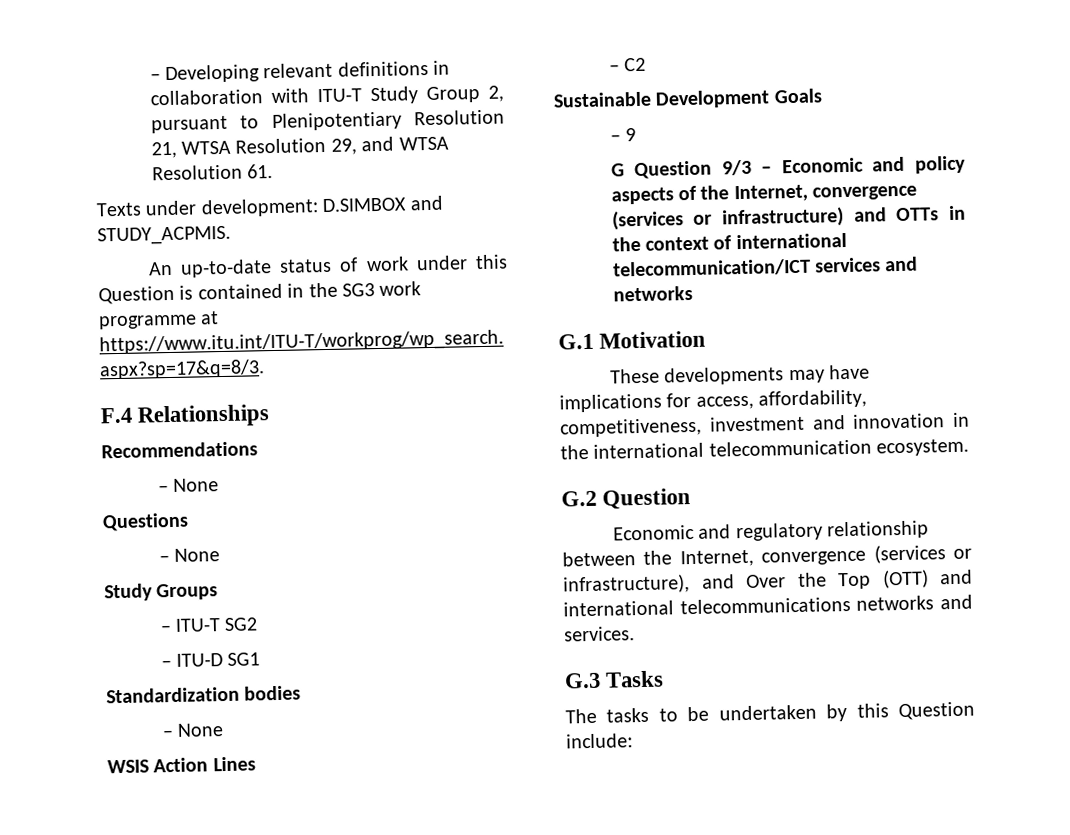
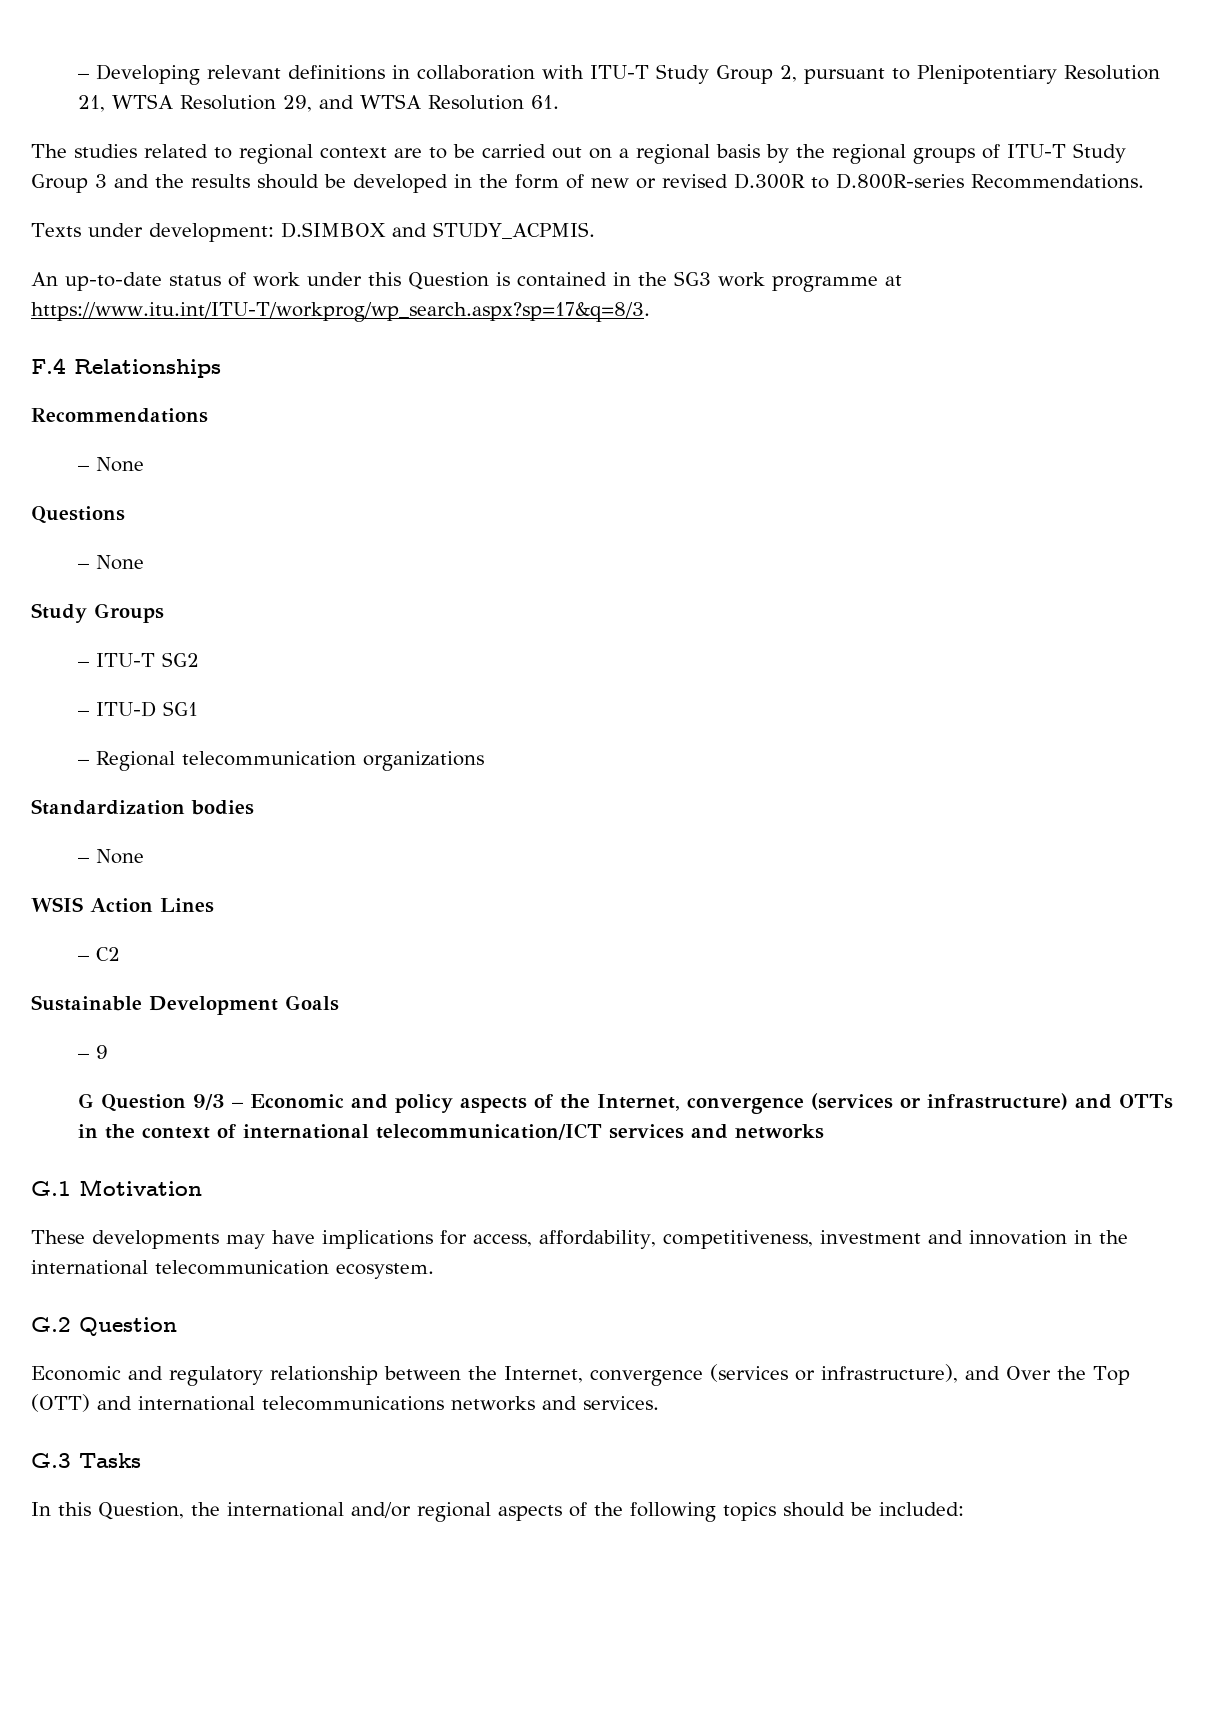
+ The studies related to regional context are to be carried out on a regional basis by the regional groups of ITU-T Study Group 3 and the results should be developed in the form of new or revised D.300R to D.800R-series Recommendations.
+ – Regional telecommunication organizations
- The tasks to be undertaken by this Question include:
+ In this Question, the international and/or regional aspects of the following topics should be included:

